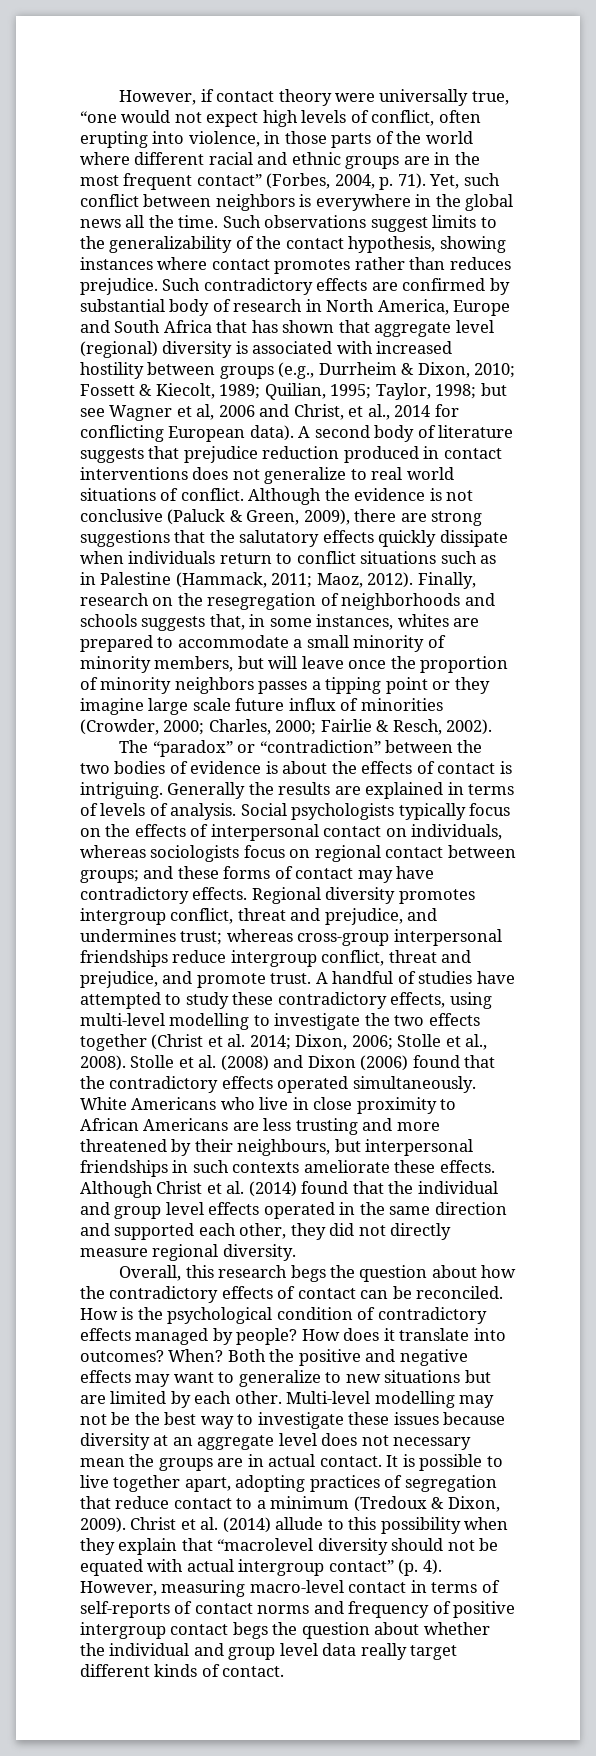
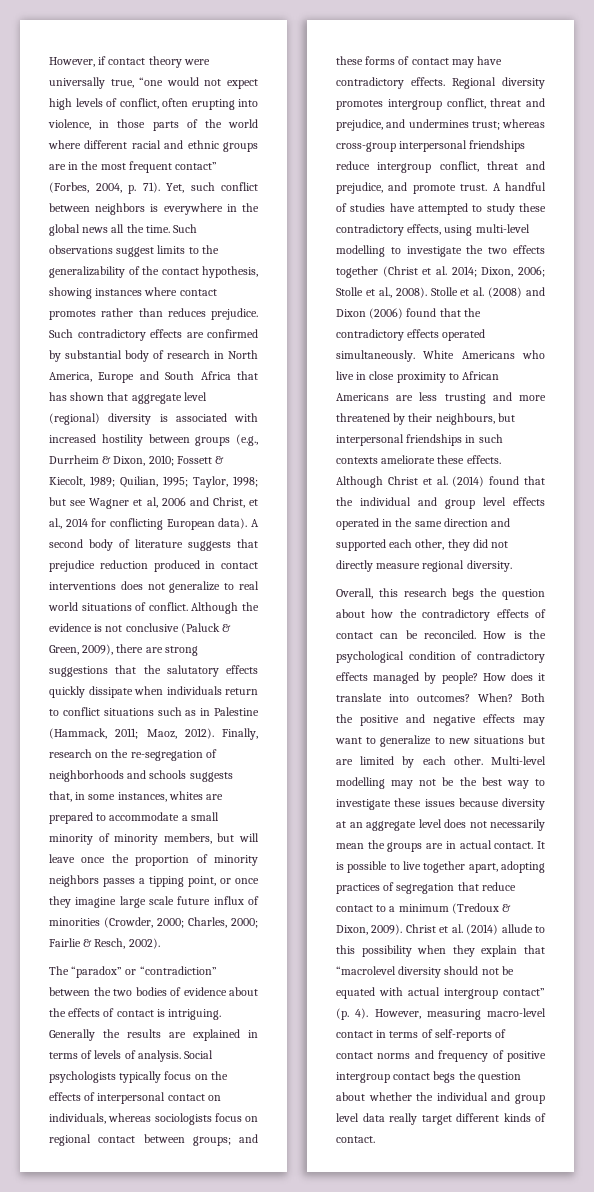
- Finally, research on the resegregation of neighborhoods and schools suggests that, in some instances, whites are prepared to accommodate a small minority of minority members, but will leave once the proportion of minority neighbors passes a tipping point or they imagine large scale future influx of minorities (Crowder, 2000; Charles, 2000; Fairlie & Resch, 2002).
+ Finally, research on the re-segregation of neighborhoods and schools suggests that, in some instances, whites are prepared to accommodate a small minority of minority members, but will leave once the proportion of minority neighbors passes a tipping point, or once they imagine large scale future influx of minorities (Crowder, 2000; Charles, 2000; Fairlie & Resch, 2002).
- The “paradox” or “contradiction” between the two bodies of evidence is about the effects of contact is intriguing.
+ The “paradox” or “contradiction” between the two bodies of evidence about the effects of contact is intriguing.
- Multi-level modelling may not be the best way to investigate these issues because diversity at an aggregate level does not necessary mean the groups are in actual contact.
+ Multi-level modelling may not be the best way to investigate these issues because diversity at an aggregate level does not necessarily mean the groups are in actual contact.

